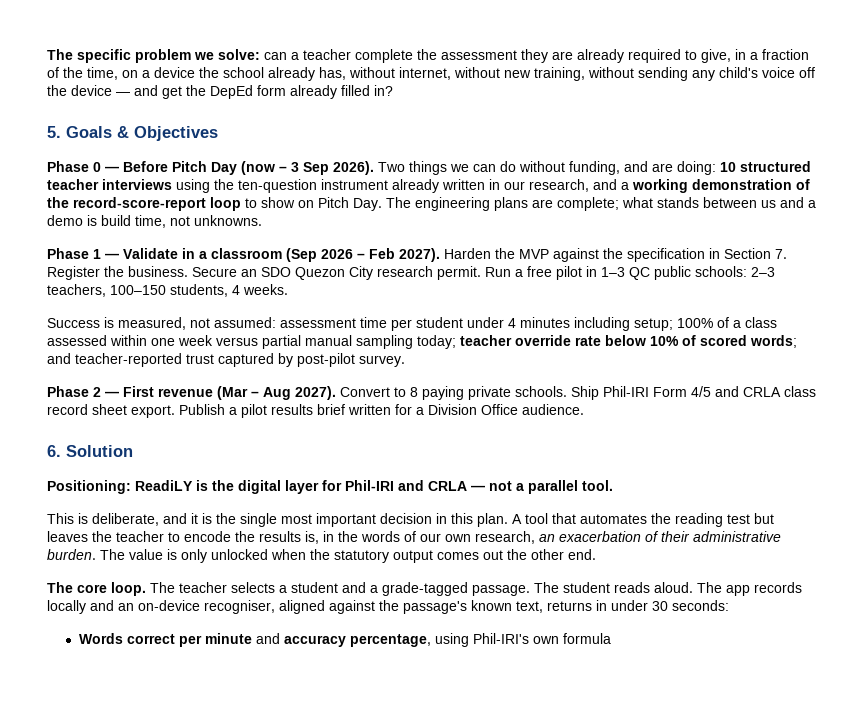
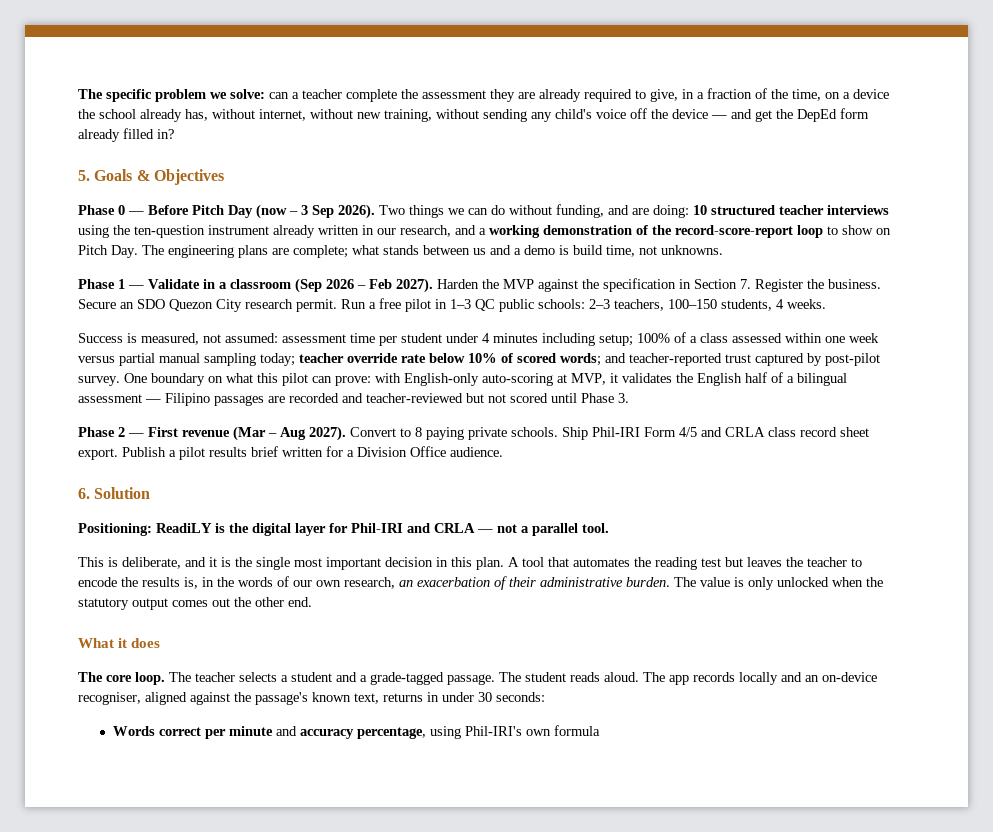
+ One boundary on what this pilot can prove: with English-only auto-scoring at MVP, it validates the English half of a bilingual assessment — Filipino passages are recorded and teacher-reviewed but not scored until Phase 3.
+ What it does

